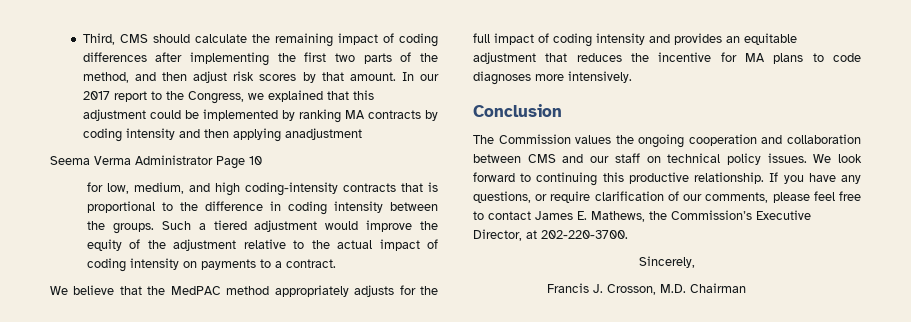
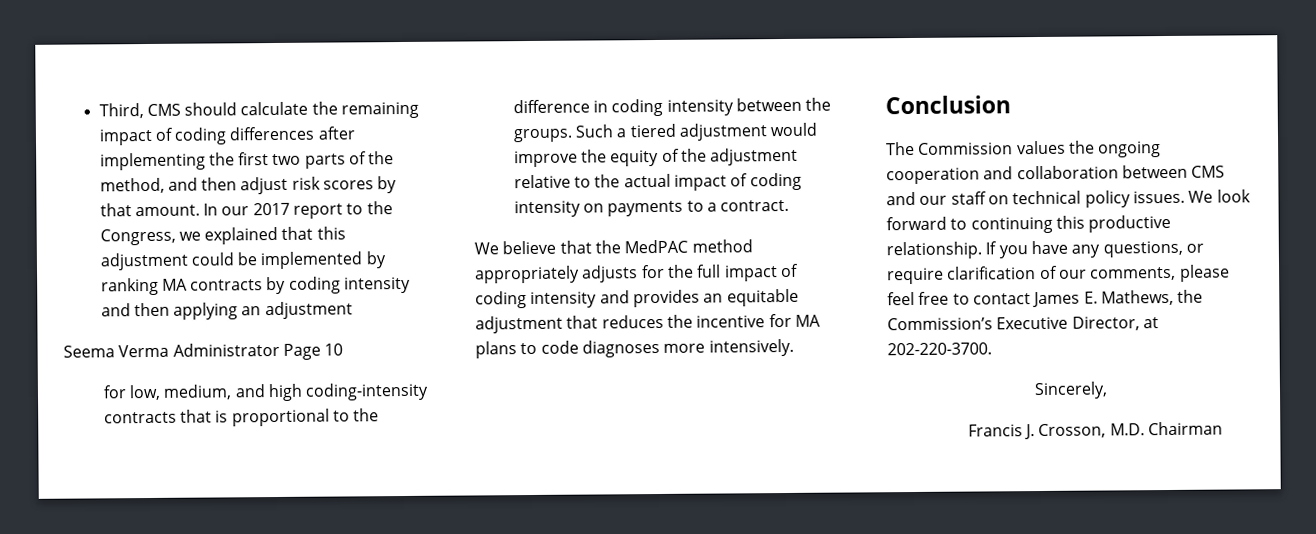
- In our 2017 report to the Congress, we explained that this adjustment could be implemented by ranking MA contracts by coding intensity and then applying anadjustment
+ In our 2017 report to the Congress, we explained that this adjustment could be implemented by ranking MA contracts by coding intensity and then applying an adjustment

